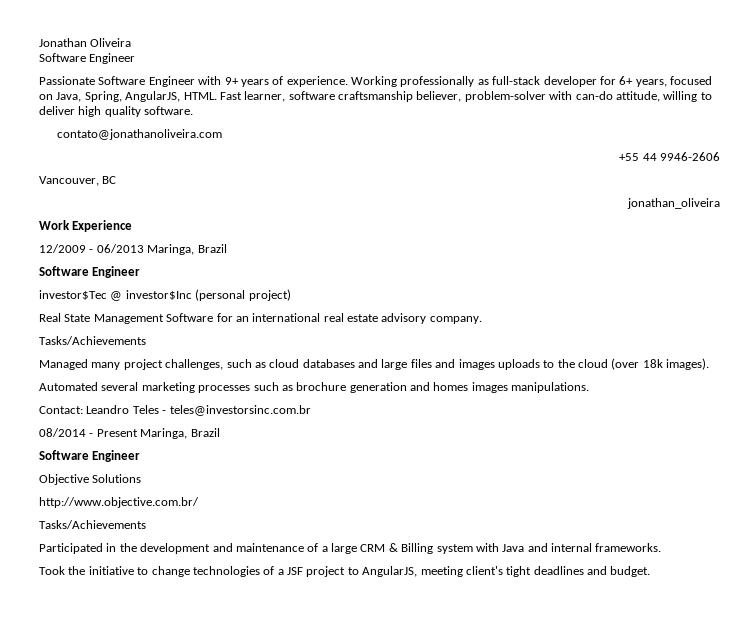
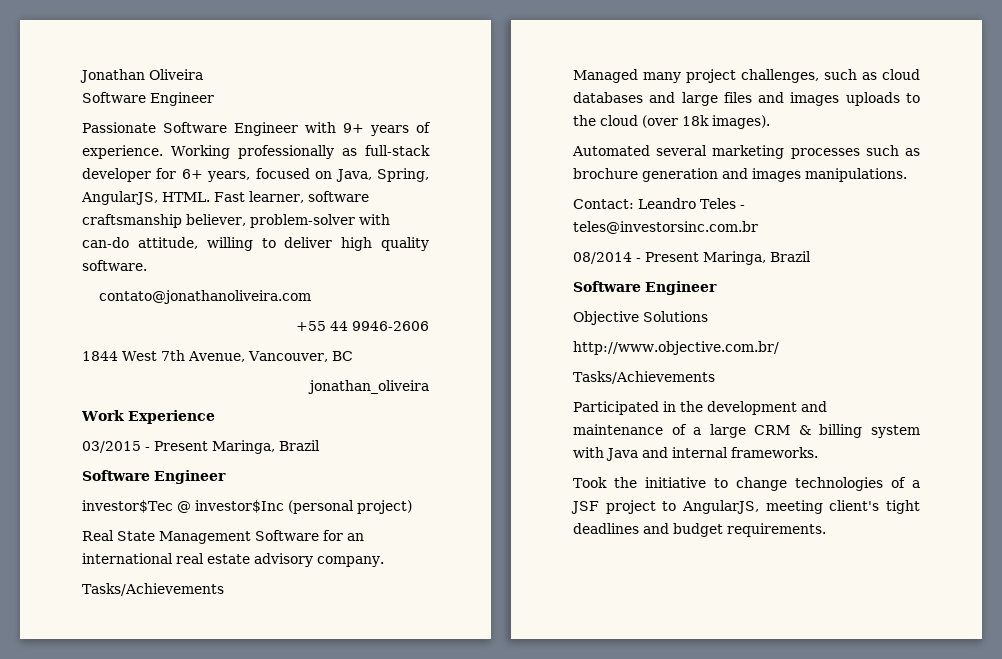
- Vancouver, BC
+ 1844 West 7th Avenue, Vancouver, BC
- 12/2009 - 06/2013 Maringa, Brazil
+ 03/2015 - Present Maringa, Brazil
- Automated several marketing processes such as brochure generation and homes images manipulations.
+ Automated several marketing processes such as brochure generation and images manipulations.
- Participated in the development and maintenance of a large CRM & Billing system with Java and internal frameworks.
+ Participated in the development and maintenance of a large CRM & billing system with Java and internal frameworks.
- Took the initiative to change technologies of a JSF project to AngularJS, meeting client's tight deadlines and budget.
+ Took the initiative to change technologies of a JSF project to AngularJS, meeting client's tight deadlines and budget requirements.

